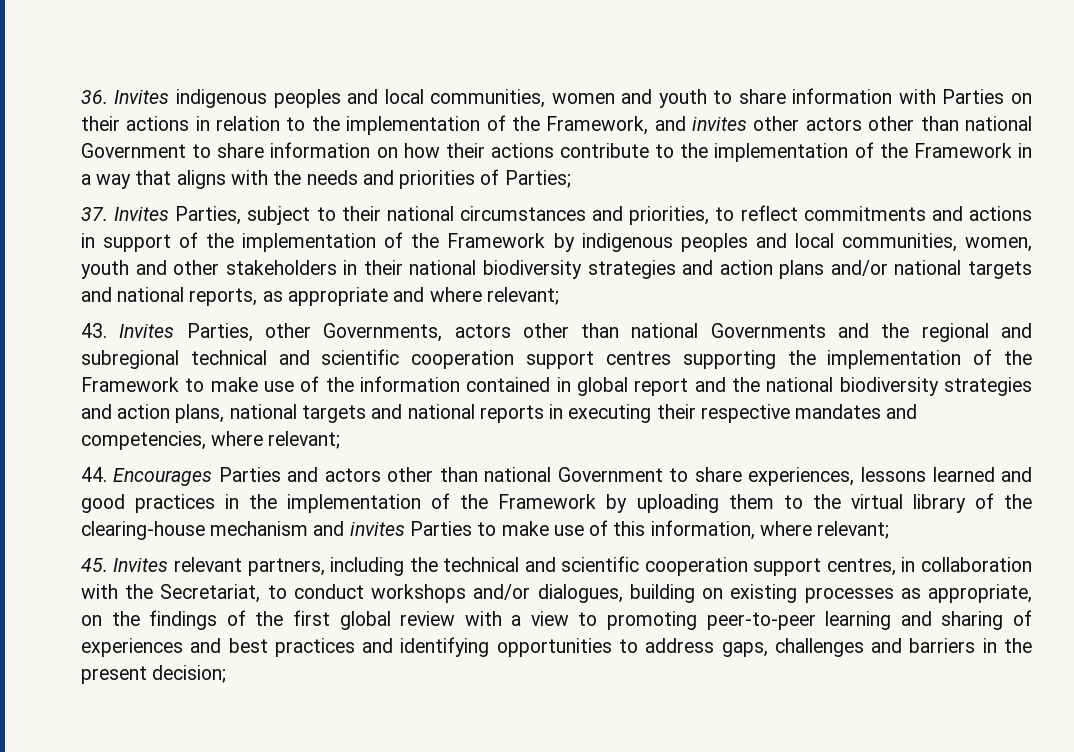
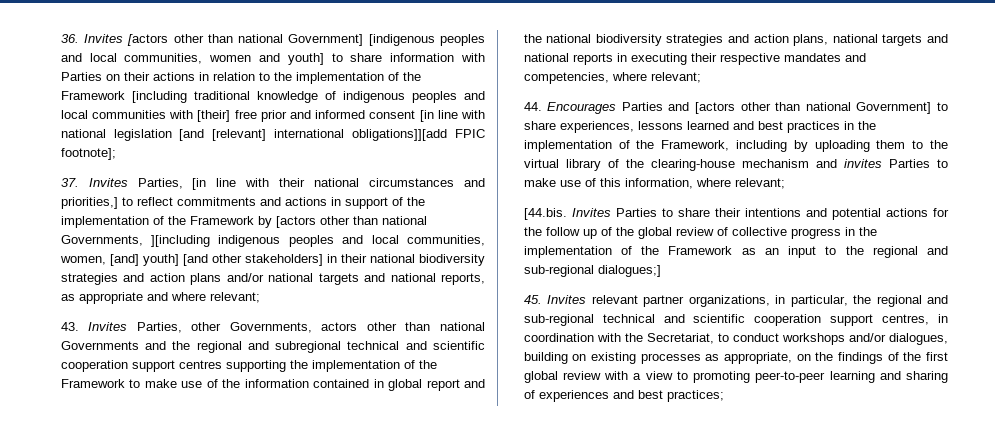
- 36. Invites indigenous peoples and local communities, women and youth to share information with Parties on their actions in relation to the implementation of the Framework, and invites other actors other than national Government to share information on how their actions contribute to the implementation of the Framework in a way that aligns with the needs and priorities of Parties;
+ 36. Invites [actors other than national Government] [indigenous peoples and local communities, women and youth] to share information with Parties on their actions in relation to the implementation of the Framework [including traditional knowledge of indigenous peoples and local communities with [their] free prior and informed consent [in line with national legislation [and [relevant] international obligations]][add FPIC footnote];
- 37. Invites Parties, subject to their national circumstances and priorities, to reflect commitments and actions in support of the implementation of the Framework by indigenous peoples and local communities, women, youth and other stakeholders in their national biodiversity strategies and action plans and/or national targets and national reports, as appropriate and where relevant;
+ 37. Invites Parties, [in line with their national circumstances and priorities,] to reflect commitments and actions in support of the implementation of the Framework by [actors other than national Governments, ][including indigenous peoples and local communities, women, [and] youth] [and other stakeholders] in their national biodiversity strategies and action plans and/or national targets and national reports, as appropriate and where relevant;
- 44. Encourages Parties and actors other than national Government to share experiences, lessons learned and good practices in the implementation of the Framework by uploading them to the virtual library of the clearing-house mechanism and invites Parties to make use of this information, where relevant;
+ 44. Encourages Parties and [actors other than national Government] to share experiences, lessons learned and best practices in the implementation of the Framework, including by uploading them to the virtual library of the clearing-house mechanism and invites Parties to make use of this information, where relevant;
- 45. Invites relevant partners, including the technical and scientific cooperation support centres, in collaboration with the Secretariat, to conduct workshops and/or dialogues, building on existing processes as appropriate, on the findings of the first global review with a view to promoting peer-to-peer learning and sharing of experiences and best practices and identifying opportunities to address gaps, challenges and barriers in the present decision;
+ [44.bis. Invites Parties to share their intentions and potential actions for the follow up of the global review of collective progress in the implementation of the Framework as an input to the regional and sub-regional dialogues;]
+ 45. Invites relevant partner organizations, in particular, the regional and sub-regional technical and scientific cooperation support centres, in coordination with the Secretariat, to conduct workshops and/or dialogues, building on existing processes as appropriate, on the findings of the first global review with a view to promoting peer-to-peer learning and sharing of experiences and best practices;

